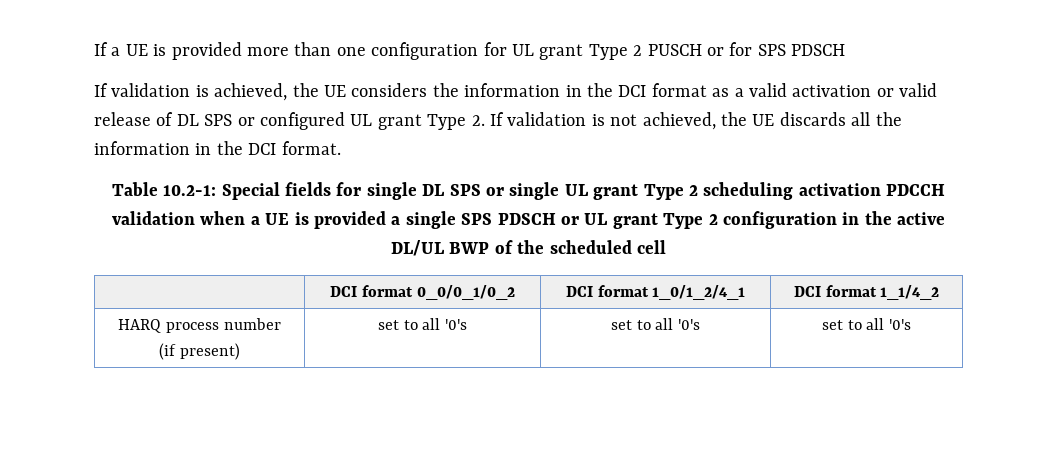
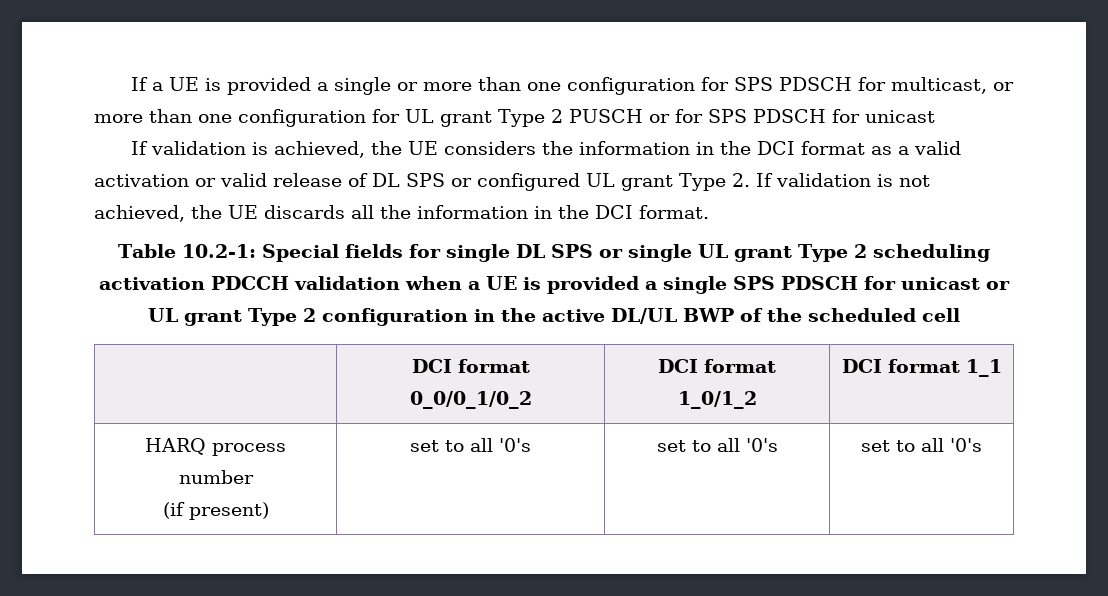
- If a UE is provided more than one configuration for UL grant Type 2 PUSCH or for SPS PDSCH
+ If a UE is provided a single or more than one configuration for SPS PDSCH for multicast, or more than one configuration for UL grant Type 2 PUSCH or for SPS PDSCH for unicast
- Table 10.2-1: Special fields for single DL SPS or single UL grant Type 2 scheduling activation PDCCH validation when a UE is provided a single SPS PDSCH or UL grant Type 2 configuration in the active DL/UL BWP of the scheduled cell
+ Table 10.2-1: Special fields for single DL SPS or single UL grant Type 2 scheduling activation PDCCH validation when a UE is provided a single SPS PDSCH for unicast or UL grant Type 2 configuration in the active DL/UL BWP of the scheduled cell
- | DCI format 0_0/0_1/0_2 | DCI format 1_0/1_2/4_1 | DCI format 1_1/4_2
+ | DCI format 0_0/0_1/0_2 | DCI format 1_0/1_2 | DCI format 1_1

